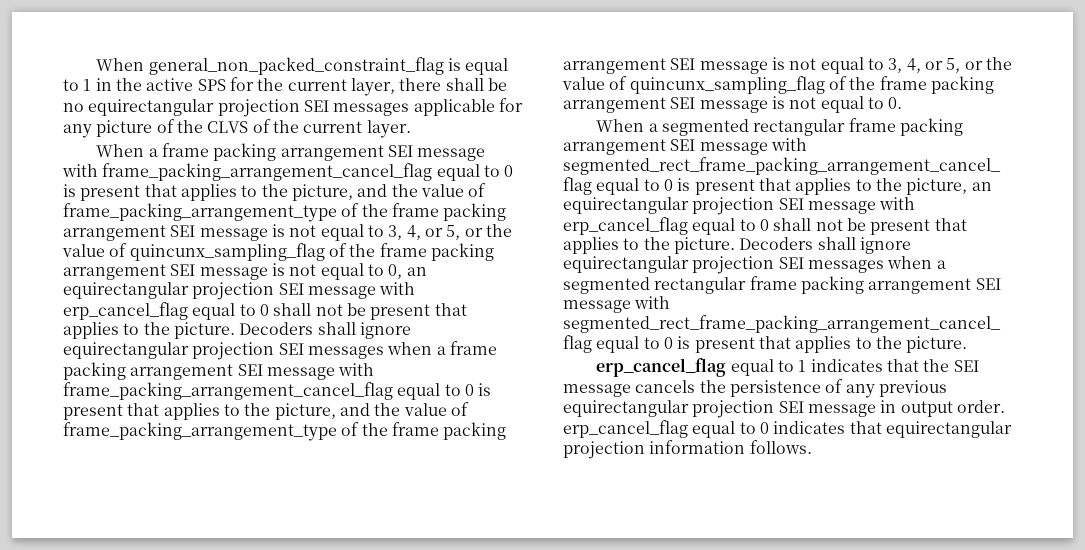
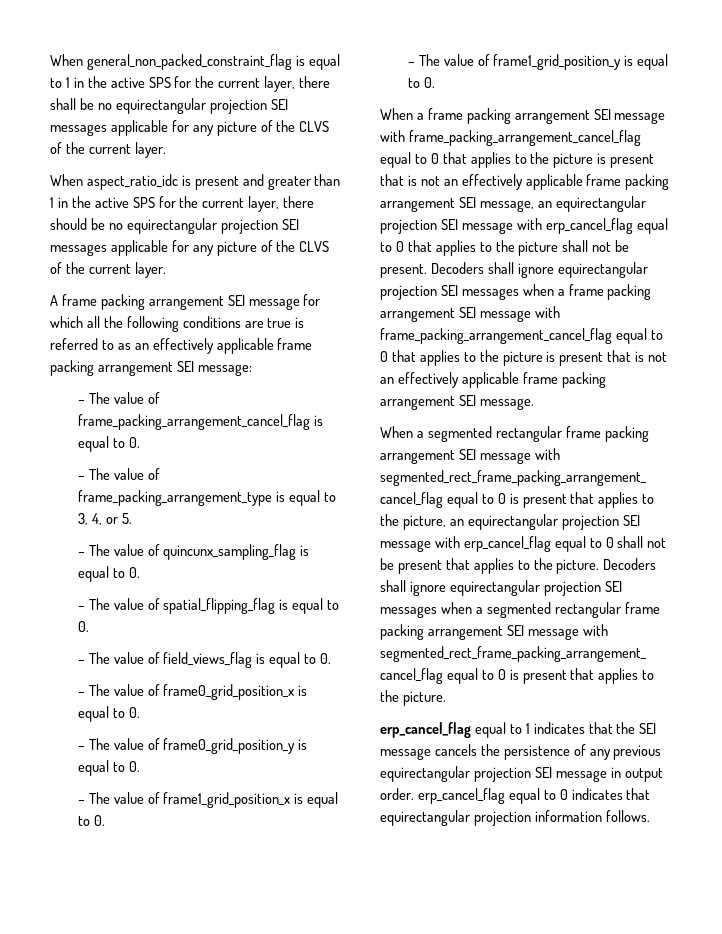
+ When aspect_ratio_idc is present and greater than 1 in the active SPS for the current layer, there should be no equirectangular projection SEI messages applicable for any picture of the CLVS of the current layer.
+ A frame packing arrangement SEI message for which all the following conditions are true is referred to as an effectively applicable frame packing arrangement SEI message:
+ – The value of frame_packing_arrangement_cancel_flag is equal to 0.
+ – The value of frame_packing_arrangement_type is equal to 3, 4, or 5.
+ – The value of quincunx_sampling_flag is equal to 0.
+ – The value of spatial_flipping_flag is equal to 0.
+ – The value of field_views_flag is equal to 0.
+ – The value of frame0_grid_position_x is equal to 0.
+ – The value of frame0_grid_position_y is equal to 0.
+ – The value of frame1_grid_position_x is equal to 0.
+ – The value of frame1_grid_position_y is equal to 0.
- When a frame packing arrangement SEI message with frame_packing_arrangement_cancel_flag equal to 0 is present that applies to the picture, and the value of frame_packing_arrangement_type of the frame packing arrangement SEI message is not equal to 3, 4, or 5, or the value of quincunx_sampling_flag of the frame packing arrangement SEI message is not equal to 0, an equirectangular projection SEI message with erp_cancel_flag equal to 0 shall not be present that applies to the picture.
+ When a frame packing arrangement SEI message with frame_packing_arrangement_cancel_flag equal to 0 that applies to the picture is present that is not an effectively applicable frame packing arrangement SEI message, an equirectangular projection SEI message with erp_cancel_flag equal to 0 that applies to the picture shall not be present.
- Decoders shall ignore equirectangular projection SEI messages when a frame packing arrangement SEI message with frame_packing_arrangement_cancel_flag equal to 0 is present that applies to the picture, and the value of frame_packing_arrangement_type of the frame packing arrangement SEI message is not equal to 3, 4, or 5, or the value of quincunx_sampling_flag of the frame packing arrangement SEI message is not equal to 0.
+ Decoders shall ignore equirectangular projection SEI messages when a frame packing arrangement SEI message with frame_packing_arrangement_cancel_flag equal to 0 that applies to the picture is present that is not an effectively applicable frame packing arrangement SEI message.

